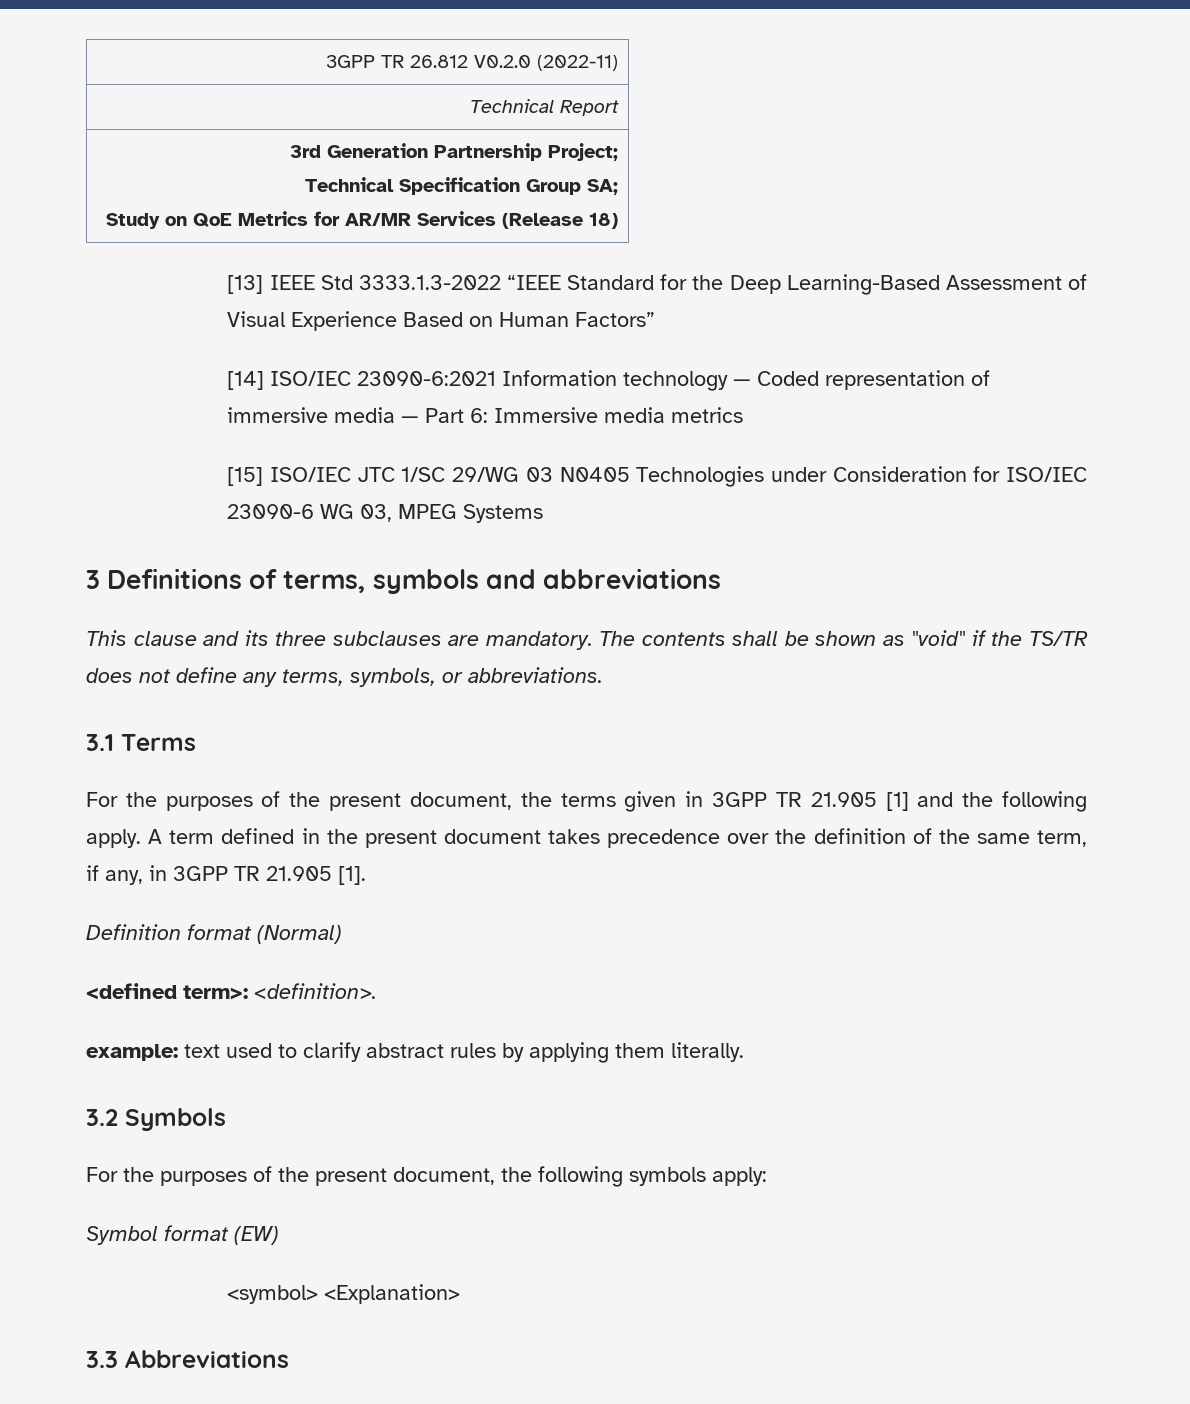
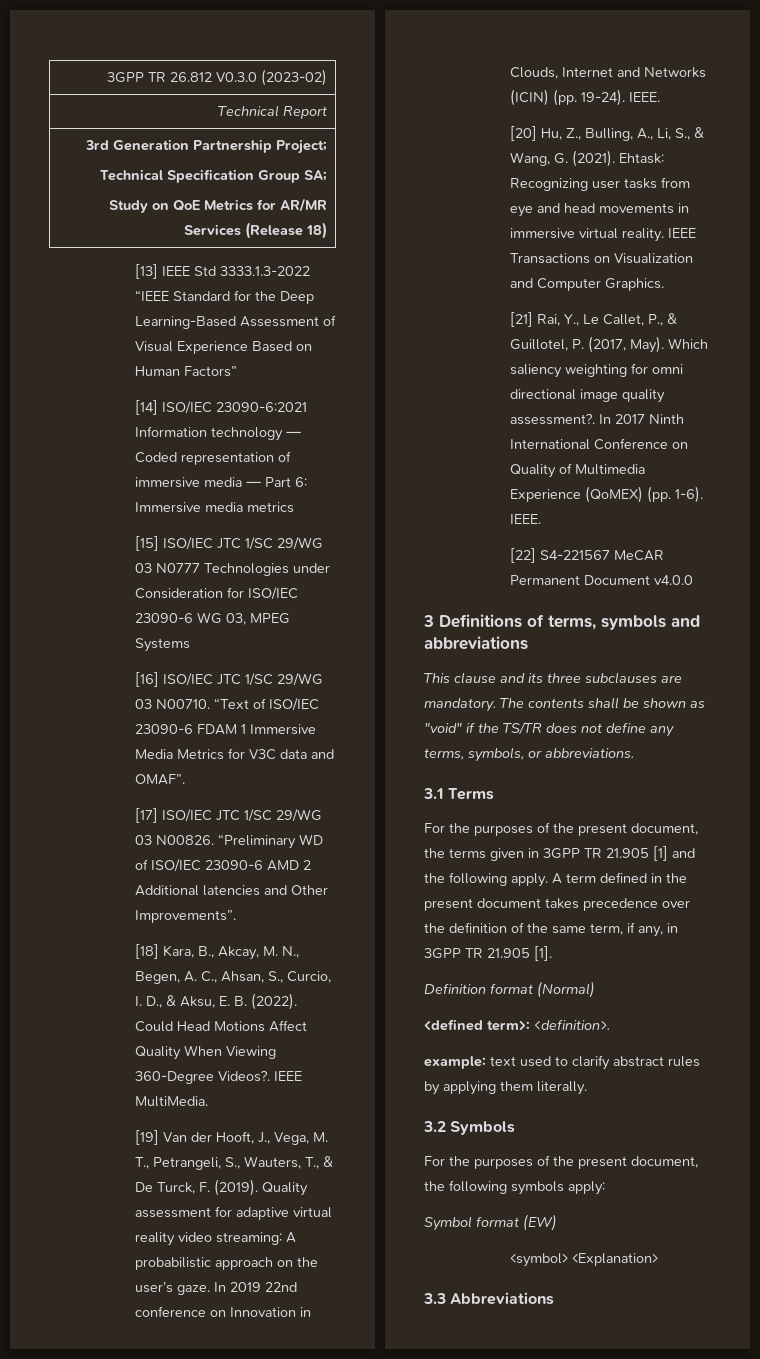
- 3GPP TR 26.812 V0.2.0 (2022-11)
+ 3GPP TR 26.812 V0.3.0 (2023-02)
- [15] ISO/IEC JTC 1/SC 29/WG 03 N0405 Technologies under Consideration for ISO/IEC 23090-6 WG 03, MPEG Systems
+ [15] ISO/IEC JTC 1/SC 29/WG 03 N0777 Technologies under Consideration for ISO/IEC 23090-6 WG 03, MPEG Systems
+ [16] ISO/IEC JTC 1/SC 29/WG 03 N00710. “Text of ISO/IEC 23090-6 FDAM 1 Immersive Media Metrics for V3C data and OMAF”.
+ [17] ISO/IEC JTC 1/SC 29/WG 03 N00826. “Preliminary WD of ISO/IEC 23090-6 AMD 2 Additional latencies and Other Improvements”.
+ [18] Kara, B., Akcay, M. N., Begen, A. C., Ahsan, S., Curcio, I. D., & Aksu, E. B. (2022). Could Head Motions Affect Quality When Viewing 360-Degree Videos?. IEEE MultiMedia.
+ [19] Van der Hooft, J., Vega, M. T., Petrangeli, S., Wauters, T., & De Turck, F. (2019). Quality assessment for adaptive virtual reality video streaming: A probabilistic approach on the user’s gaze. In 2019 22nd conference on Innovation in Clouds, Internet and Networks (ICIN) (pp. 19-24). IEEE.
+ [20] Hu, Z., Bulling, A., Li, S., & Wang, G. (2021). Ehtask: Recognizing user tasks from eye and head movements in immersive virtual reality. IEEE Transactions on Visualization and Computer Graphics.
+ [21] Rai, Y., Le Callet, P., & Guillotel, P. (2017, May). Which saliency weighting for omni directional image quality assessment?. In 2017 Ninth International Conference on Quality of Multimedia Experience (QoMEX) (pp. 1-6). IEEE.
+ [22] S4-221567 MeCAR Permanent Document v4.0.0

